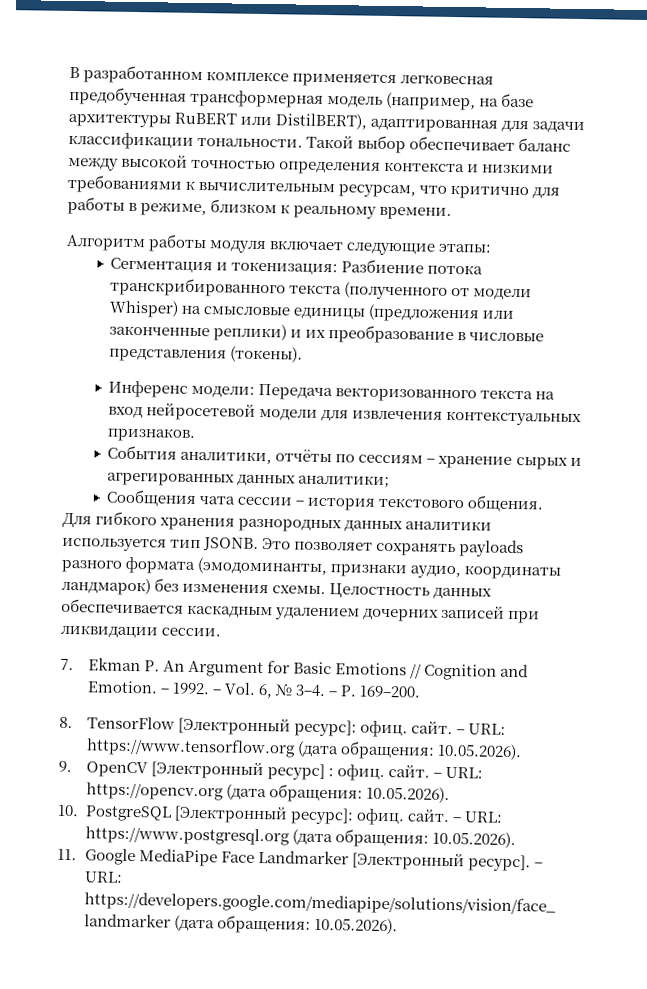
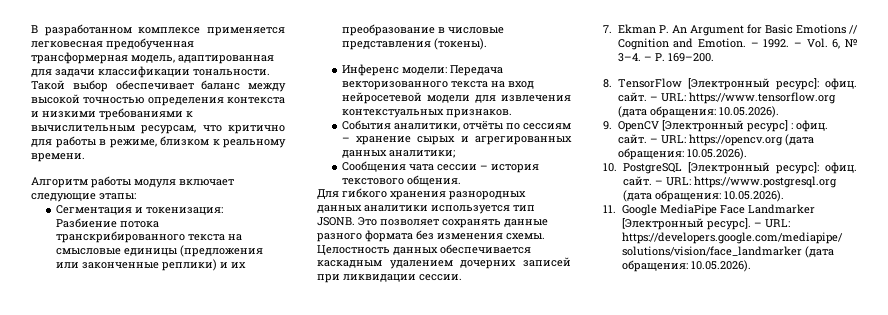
- В разработанном комплексе применяется легковесная предобученная трансформерная модель (например, на базе архитектуры RuBERT или DistilBERT), адаптированная для задачи классификации тональности.
+ В разработанном комплексе применяется легковесная предобученная трансформерная модель, адаптированная для задачи классификации тональности.
- Сегментация и токенизация: Разбиение потока транскрибированного текста (полученного от модели Whisper) на смысловые единицы (предложения или законченные реплики) и их преобразование в числовые представления (токены).
+ Сегментация и токенизация: Разбиение потока транскрибированного текста на смысловые единицы (предложения или законченные реплики) и их преобразование в числовые представления (токены).
- Это позволяет сохранять payloads разного формата (эмодоминанты, признаки аудио, координаты ландмарок) без изменения схемы.
+ Это позволяет сохранять данные разного формата без изменения схемы.

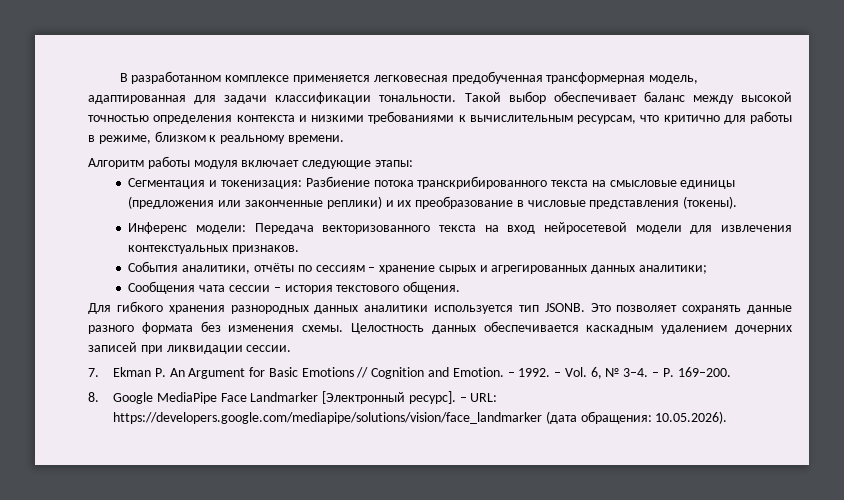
- 8. TensorFlow [Электронный ресурс]: офиц. сайт. – URL: https://www.tensorflow.org (дата обращения: 10.05.2026).
- 9. OpenCV [Электронный ресурс] : офиц. сайт. – URL: https://opencv.org (дата обращения: 10.05.2026).
- 10. PostgreSQL [Электронный ресурс]: офиц. сайт. – URL: https://www.postgresql.org (дата обращения: 10.05.2026).
- 11. Google MediaPipe Face Landmarker [Электронный ресурс].
+ 8. Google MediaPipe Face Landmarker [Электронный ресурс].

